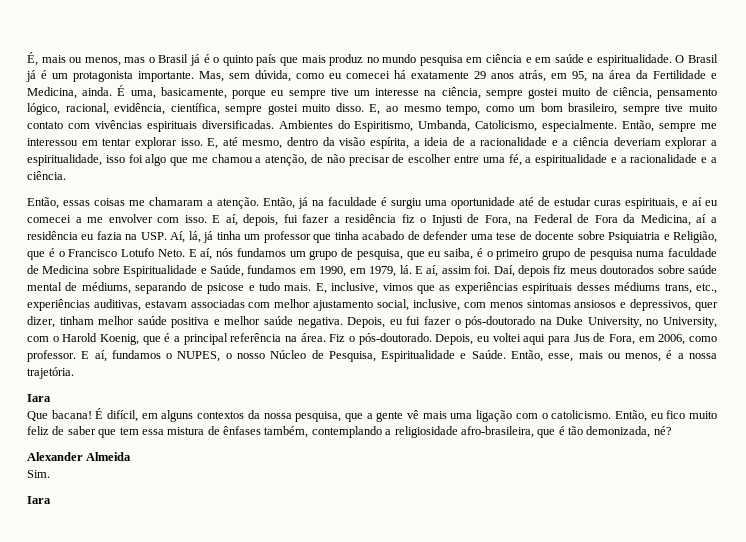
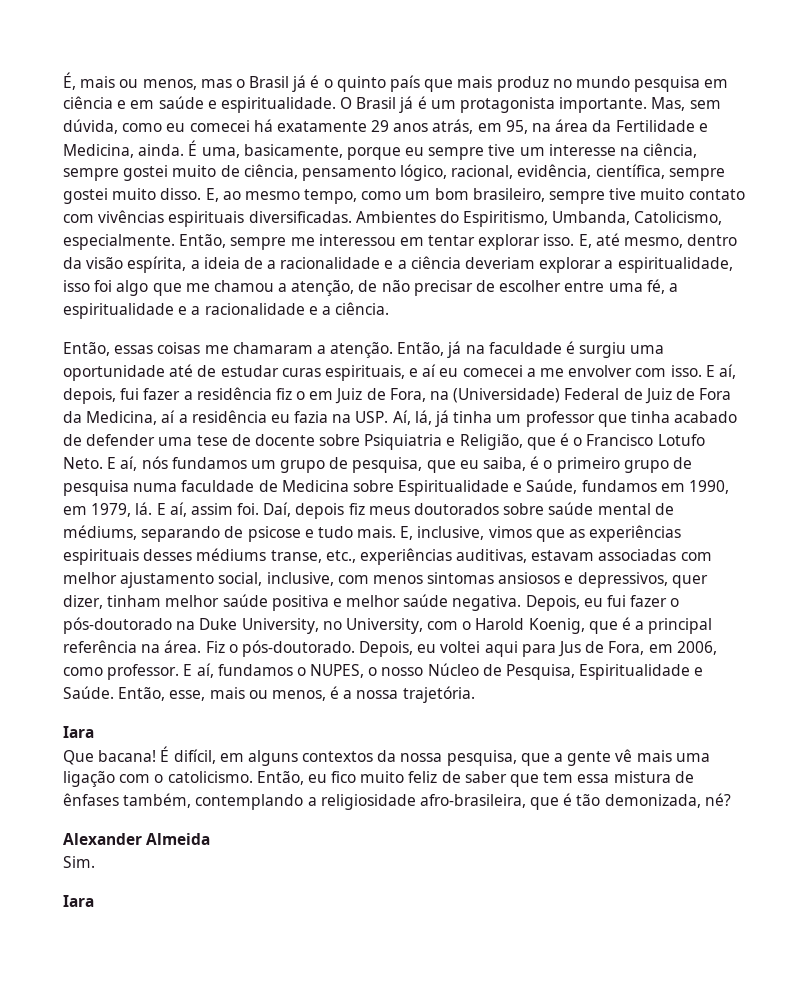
- E aí, depois, fui fazer a residência fiz o Injusti de Fora, na Federal de Fora da Medicina, aí a residência eu fazia na USP. Aí, lá, já tinha um professor que tinha acabado de defender uma tese de docente sobre Psiquiatria e Religião, que é o Francisco Lotufo Neto.
+ E aí, depois, fui fazer a residência fiz o em Juiz de Fora, na (Universidade) Federal de Juiz de Fora da Medicina, aí a residência eu fazia na USP. Aí, lá, já tinha um professor que tinha acabado de defender uma tese de docente sobre Psiquiatria e Religião, que é o Francisco Lotufo Neto.
- E, inclusive, vimos que as experiências espirituais desses médiums trans, etc., experiências auditivas, estavam associadas com melhor ajustamento social, inclusive, com menos sintomas ansiosos e depressivos, quer dizer, tinham melhor saúde positiva e melhor saúde negativa.
+ E, inclusive, vimos que as experiências espirituais desses médiums transe, etc., experiências auditivas, estavam associadas com melhor ajustamento social, inclusive, com menos sintomas ansiosos e depressivos, quer dizer, tinham melhor saúde positiva e melhor saúde negativa.

